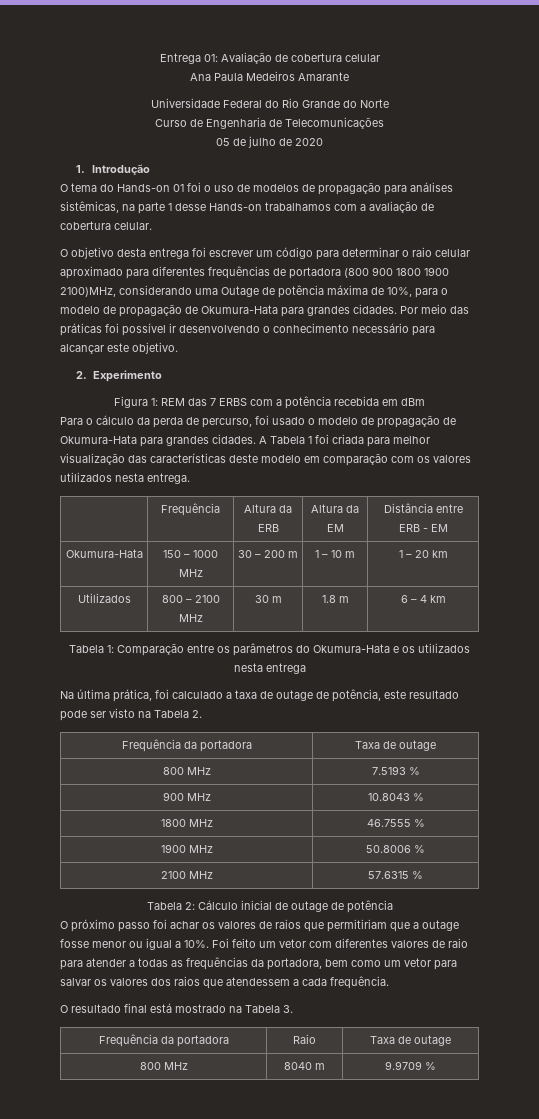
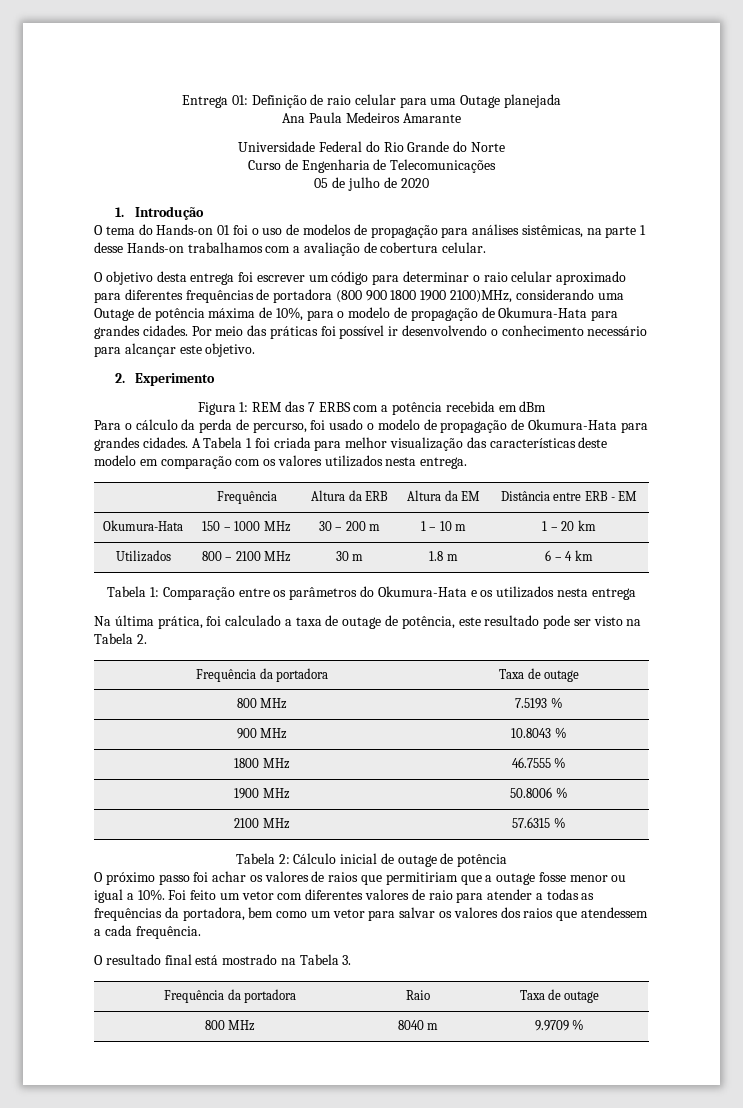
- Entrega 01: Avaliação de cobertura celular
+ Entrega 01: Definição de raio celular para uma Outage planejada

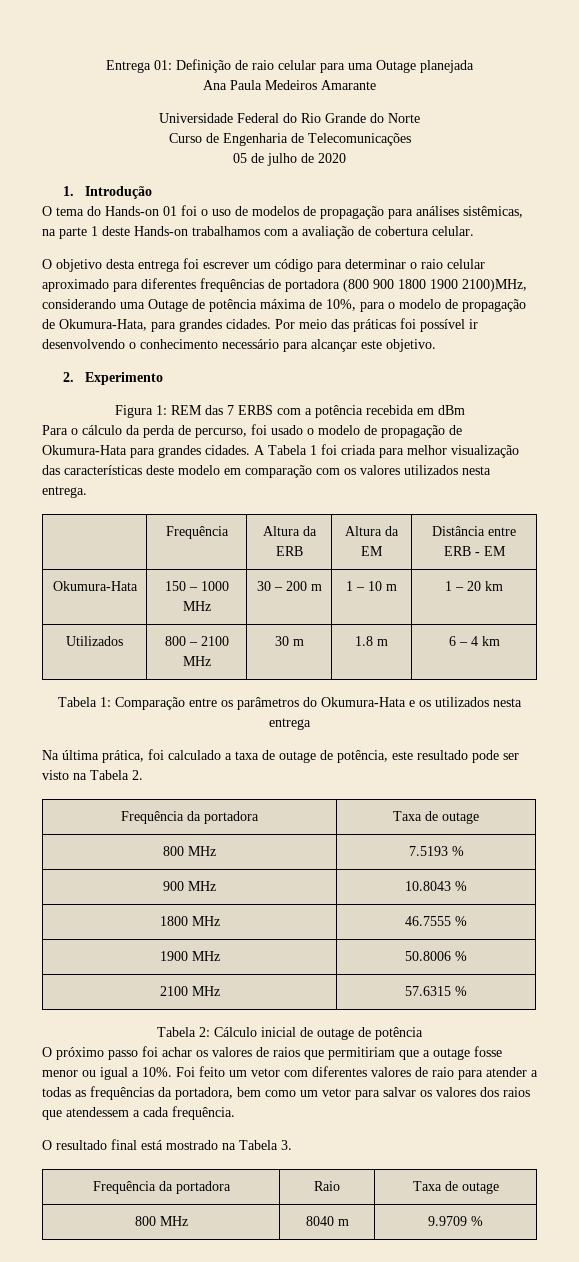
- O tema do Hands-on 01 foi o uso de modelos de propagação para análises sistêmicas, na parte 1 desse Hands-on trabalhamos com a avaliação de cobertura celular.
+ O tema do Hands-on 01 foi o uso de modelos de propagação para análises sistêmicas, na parte 1 deste Hands-on trabalhamos com a avaliação de cobertura celular.
- O objetivo desta entrega foi escrever um código para determinar o raio celular aproximado para diferentes frequências de portadora (800 900 1800 1900 2100)MHz, considerando uma Outage de potência máxima de 10%, para o modelo de propagação de Okumura-Hata para grandes cidades.
+ O objetivo desta entrega foi escrever um código para determinar o raio celular aproximado para diferentes frequências de portadora (800 900 1800 1900 2100)MHz, considerando uma Outage de potência máxima de 10%, para o modelo de propagação de Okumura-Hata, para grandes cidades.

